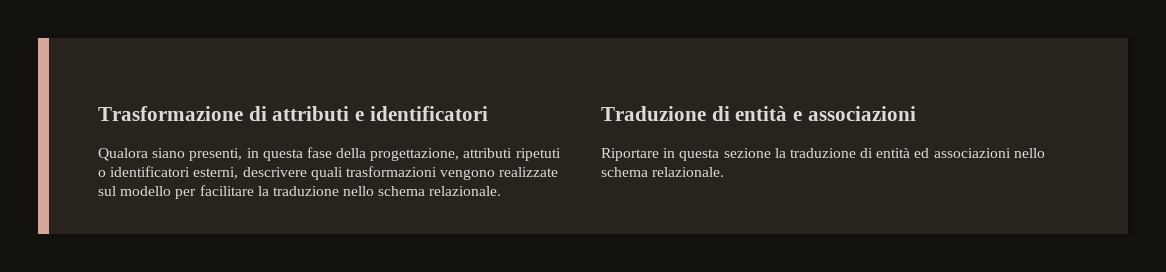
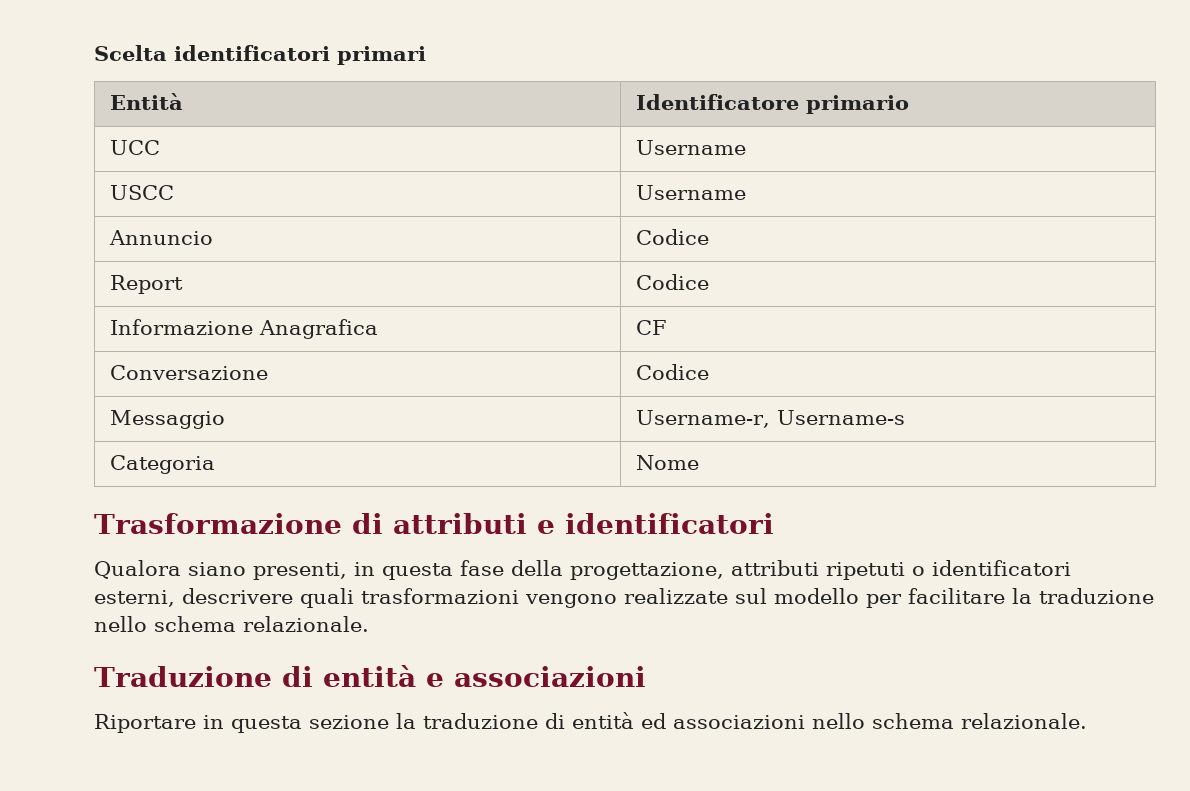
+ Scelta identificatori primari
+ Entità | Identificatore primario
+ UCC | Username
+ USCC | Username
+ Annuncio | Codice
+ Report | Codice
+ Informazione Anagrafica | CF
+ Conversazione | Codice
+ Messaggio | Username-r, Username-s
+ Categoria | Nome

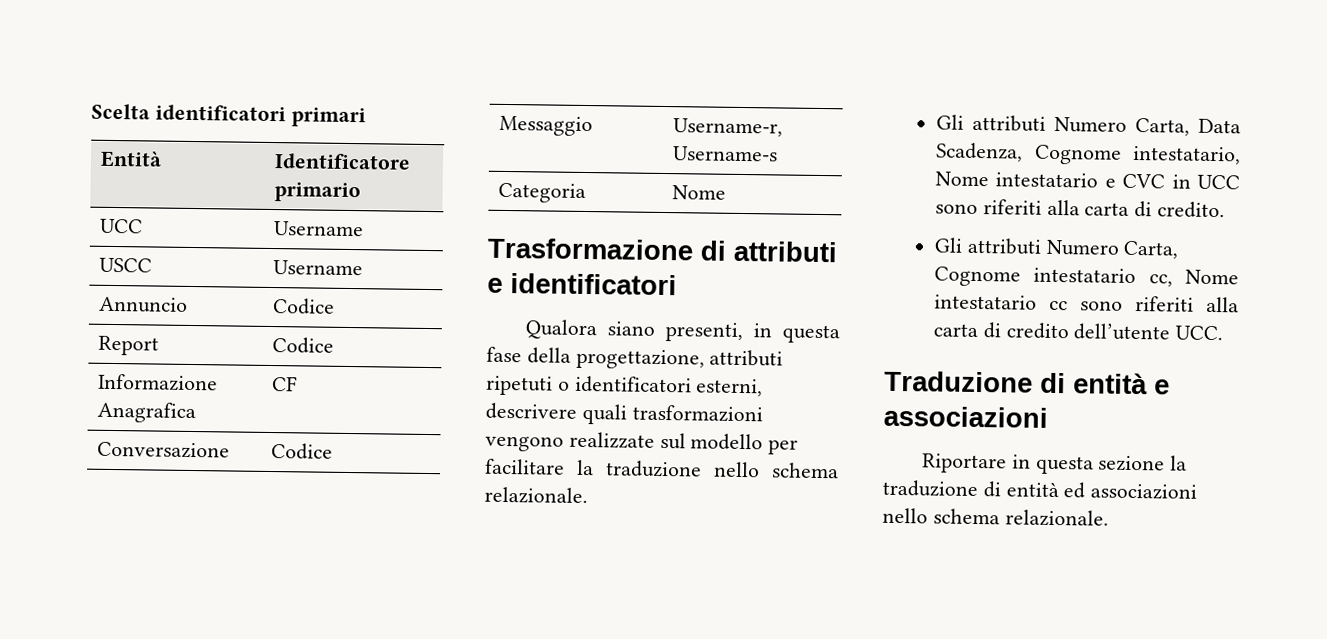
+ Gli attributi Numero Carta, Data Scadenza, Cognome intestatario, Nome intestatario e CVC in UCC sono riferiti alla carta di credito.
+ Gli attributi Numero Carta, Cognome intestatario cc, Nome intestatario cc sono riferiti alla carta di credito dell’utente UCC.

